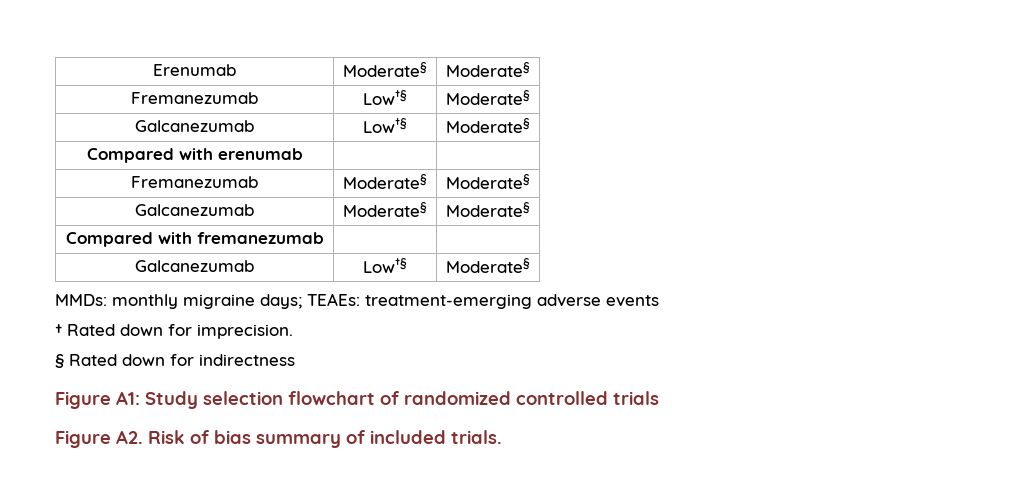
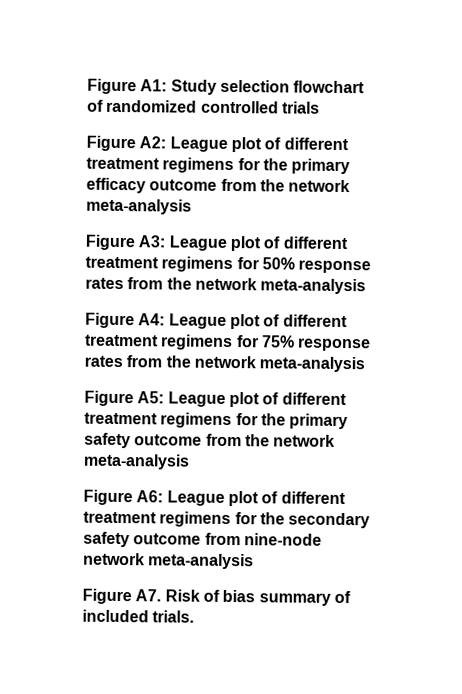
- Erenumab | Moderate§ | Moderate§
- Fremanezumab | Low†§ | Moderate§
- Galcanezumab | Low†§ | Moderate§
- Compared with erenumab | |
- Fremanezumab | Moderate§ | Moderate§
- Galcanezumab | Moderate§ | Moderate§
- Compared with fremanezumab | |
- Galcanezumab | Low†§ | Moderate§
- MMDs: monthly migraine days; TEAEs: treatment-emerging adverse events
- † Rated down for imprecision.
- § Rated down for indirectness
- Figure A2. Risk of bias summary of included trials.
+ Figure A2: League plot of different treatment regimens for the primary efficacy outcome from the network meta-analysis
+ Figure A3: League plot of different treatment regimens for 50% response rates from the network meta-analysis
+ Figure A4: League plot of different treatment regimens for 75% response rates from the network meta-analysis
+ Figure A5: League plot of different treatment regimens for the primary safety outcome from the network meta-analysis
+ Figure A6: League plot of different treatment regimens for the secondary safety outcome from nine-node network meta-analysis
+ Figure A7. Risk of bias summary of included trials.

